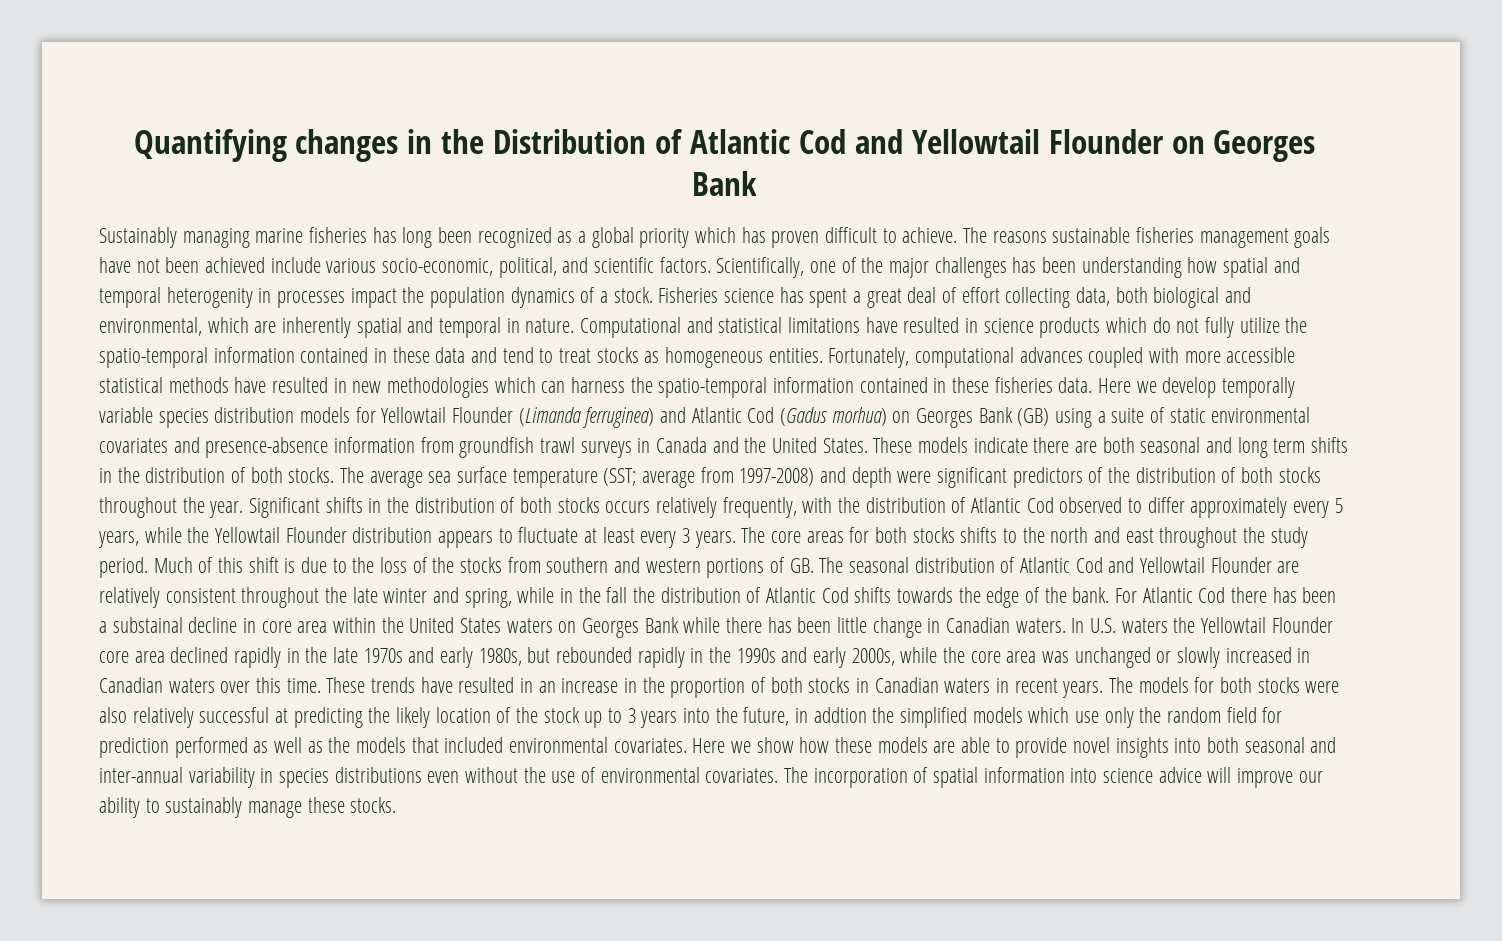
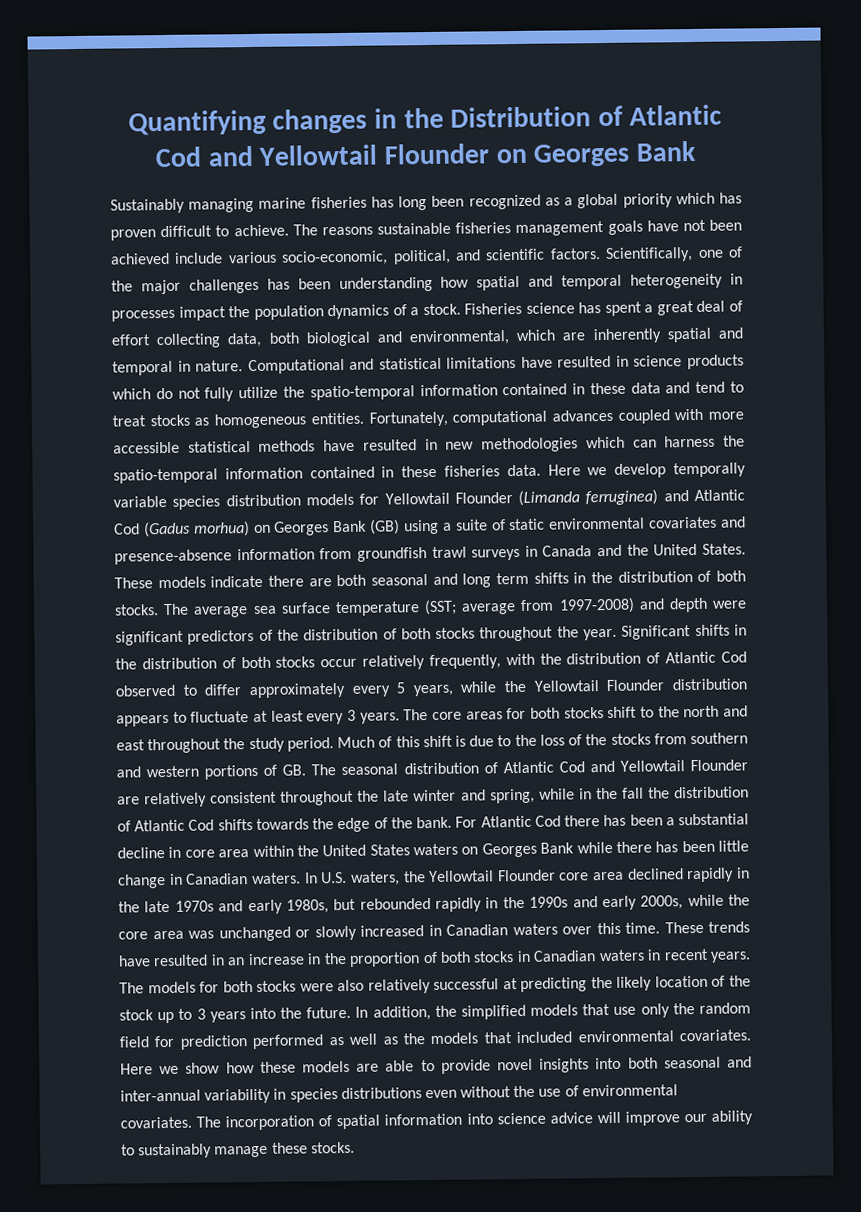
- Scientifically, one of the major challenges has been understanding how spatial and temporal heterogenity in processes impact the population dynamics of a stock.
+ Scientifically, one of the major challenges has been understanding how spatial and temporal heterogeneity in processes impact the population dynamics of a stock.
- Significant shifts in the distribution of both stocks occurs relatively frequently, with the distribution of Atlantic Cod observed to differ approximately every 5 years, while the Yellowtail Flounder distribution appears to fluctuate at least every 3 years.
+ Significant shifts in the distribution of both stocks occur relatively frequently, with the distribution of Atlantic Cod observed to differ approximately every 5 years, while the Yellowtail Flounder distribution appears to fluctuate at least every 3 years.
- The core areas for both stocks shifts to the north and east throughout the study period.
+ The core areas for both stocks shift to the north and east throughout the study period.
- For Atlantic Cod there has been a substainal decline in core area within the United States waters on Georges Bank while there has been little change in Canadian waters.
+ For Atlantic Cod there has been a substantial decline in core area within the United States waters on Georges Bank while there has been little change in Canadian waters.
- In U.S. waters the Yellowtail Flounder core area declined rapidly in the late 1970s and early 1980s, but rebounded rapidly in the 1990s and early 2000s, while the core area was unchanged or slowly increased in Canadian waters over this time.
+ In U.S. waters, the Yellowtail Flounder core area declined rapidly in the late 1970s and early 1980s, but rebounded rapidly in the 1990s and early 2000s, while the core area was unchanged or slowly increased in Canadian waters over this time.
- The models for both stocks were also relatively successful at predicting the likely location of the stock up to 3 years into the future, in addtion the simplified models which use only the random field for prediction performed as well as the models that included environmental covariates.
+ The models for both stocks were also relatively successful at predicting the likely location of the stock up to 3 years into the future. In addition, the simplified models that use only the random field for prediction performed as well as the models that included environmental covariates.

